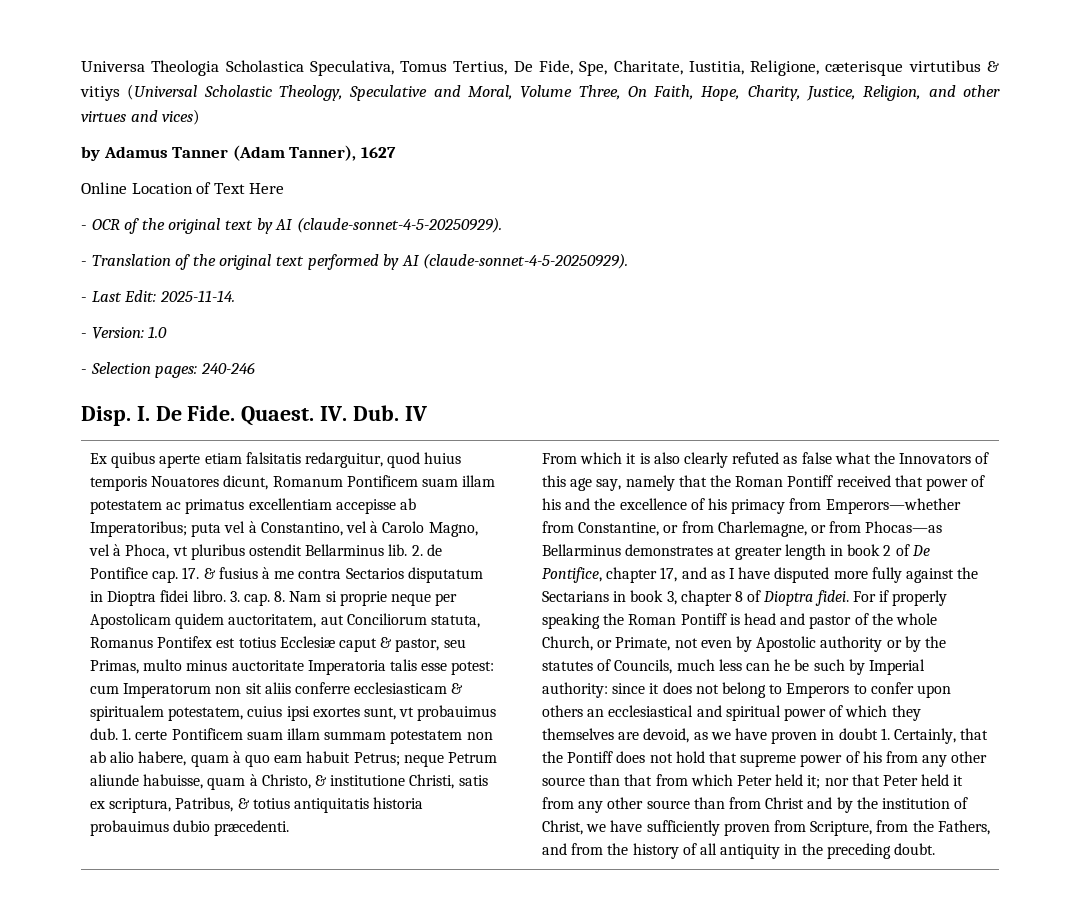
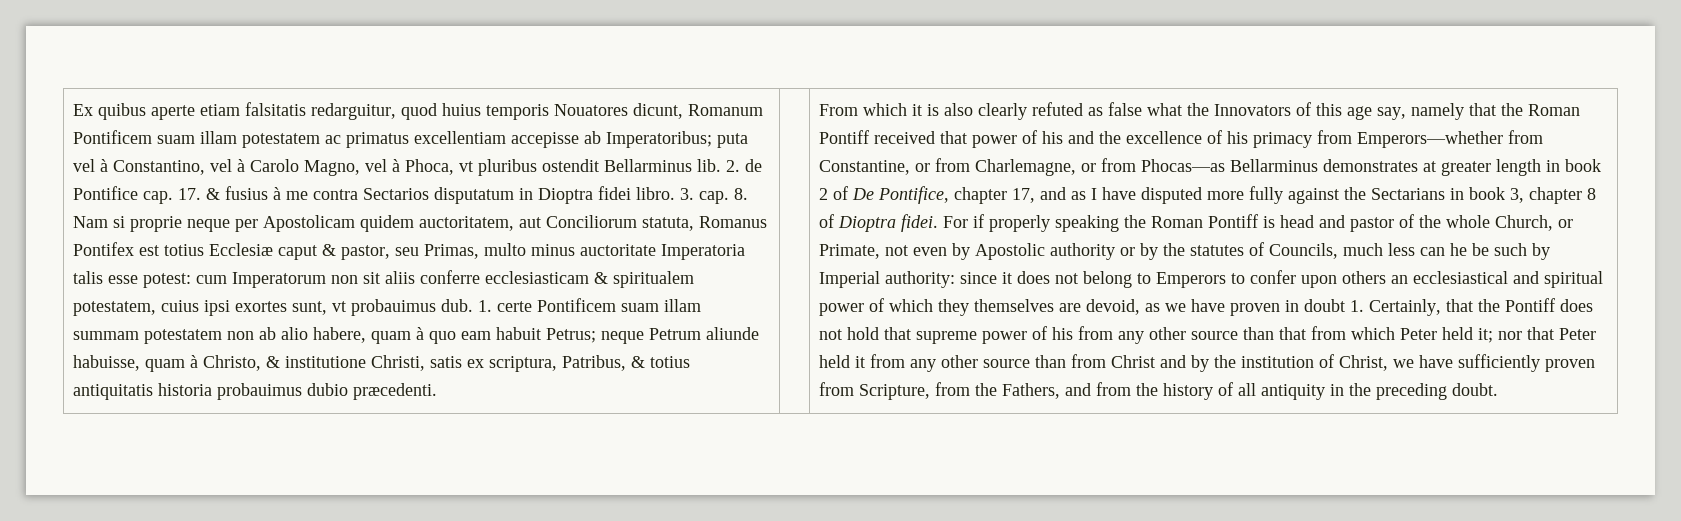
- Universa Theologia Scholastica Speculativa, Tomus Tertius, De Fide, Spe, Charitate, Iustitia, Religione, cæterisque virtutibus & vitiys (Universal Scholastic Theology, Speculative and Moral, Volume Three, On Faith, Hope, Charity, Justice, Religion, and other virtues and vices)
- by Adamus Tanner (Adam Tanner), 1627
- Online Location of Text Here
- - OCR of the original text by AI (claude-sonnet-4-5-20250929).
- - Translation of the original text performed by AI (claude-sonnet-4-5-20250929).
- - Last Edit: 2025-11-14.
- - Version: 1.0
- - Selection pages: 240-246
- Disp. I. De Fide. Quaest. IV. Dub. IV

